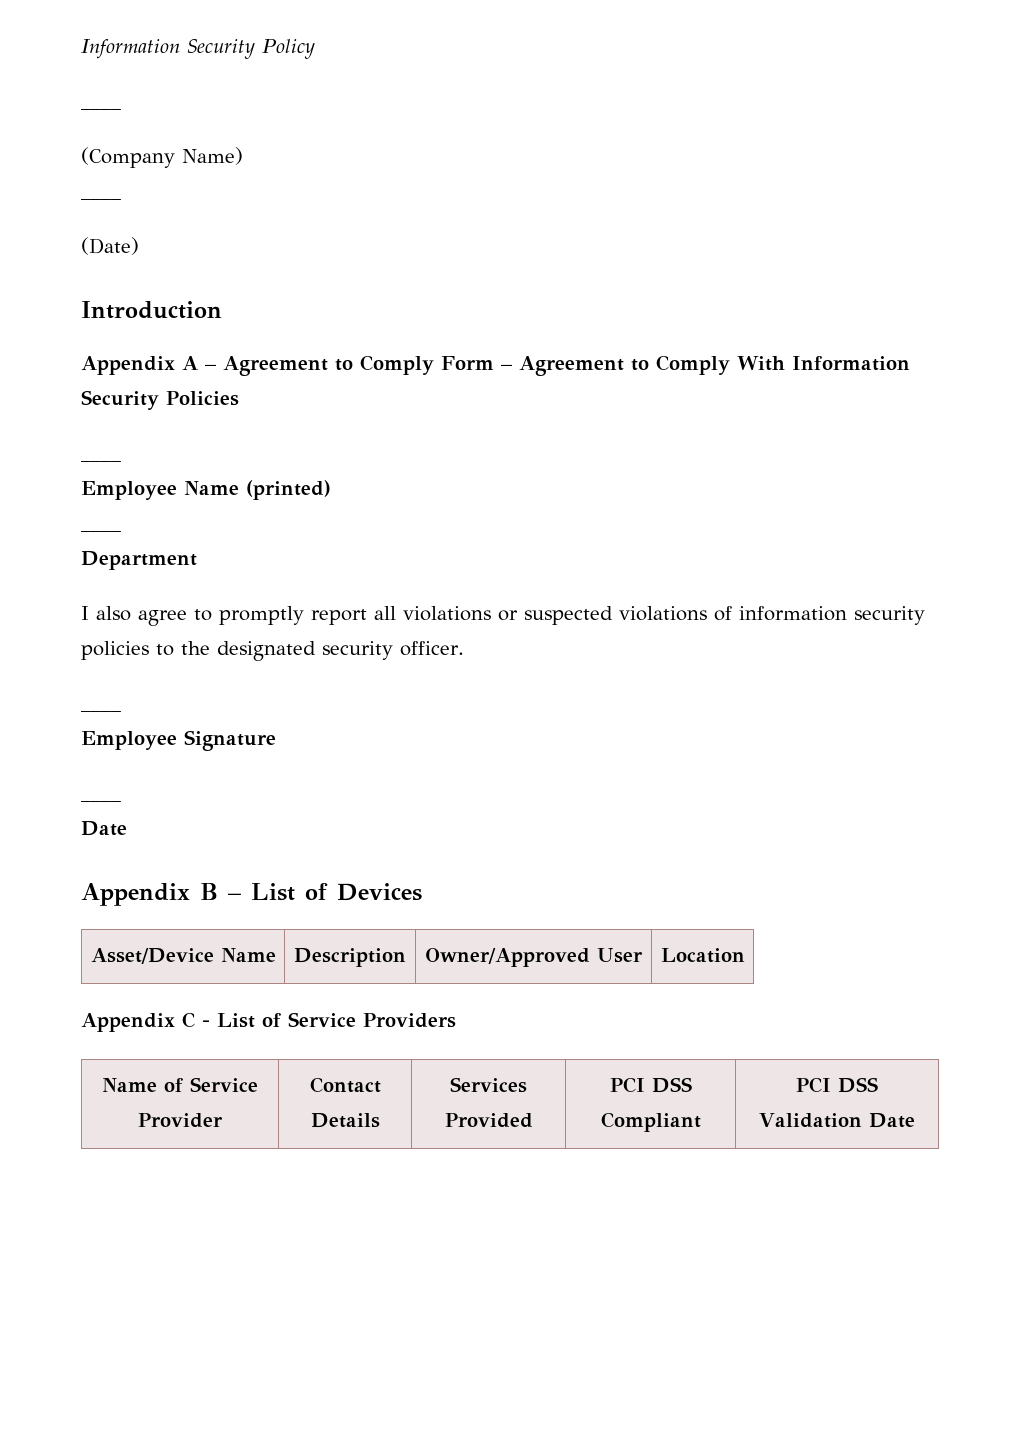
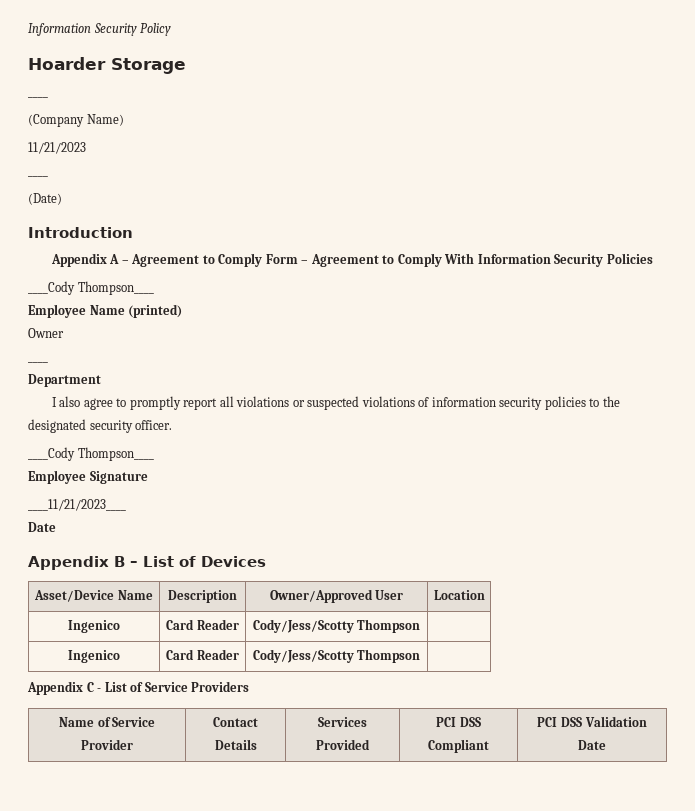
+ Hoarder Storage
+ 11/21/2023
  Appendix A – Agreement to Comply Form – Agreement to Comply With Information Security Policies
- ____
+ ____Cody Thompson____
+ Owner
  I also agree to promptly report all violations or suspected violations of information security policies to the designated security officer.
- ____
+ ____Cody Thompson____
  Employee Signature
- ____
+ ____11/21/2023____
  Asset/Device Name | Description | Owner/Approved User | Location
+ Ingenico | Card Reader | Cody/Jess/Scotty Thompson |
+ Ingenico | Card Reader | Cody/Jess/Scotty Thompson |

